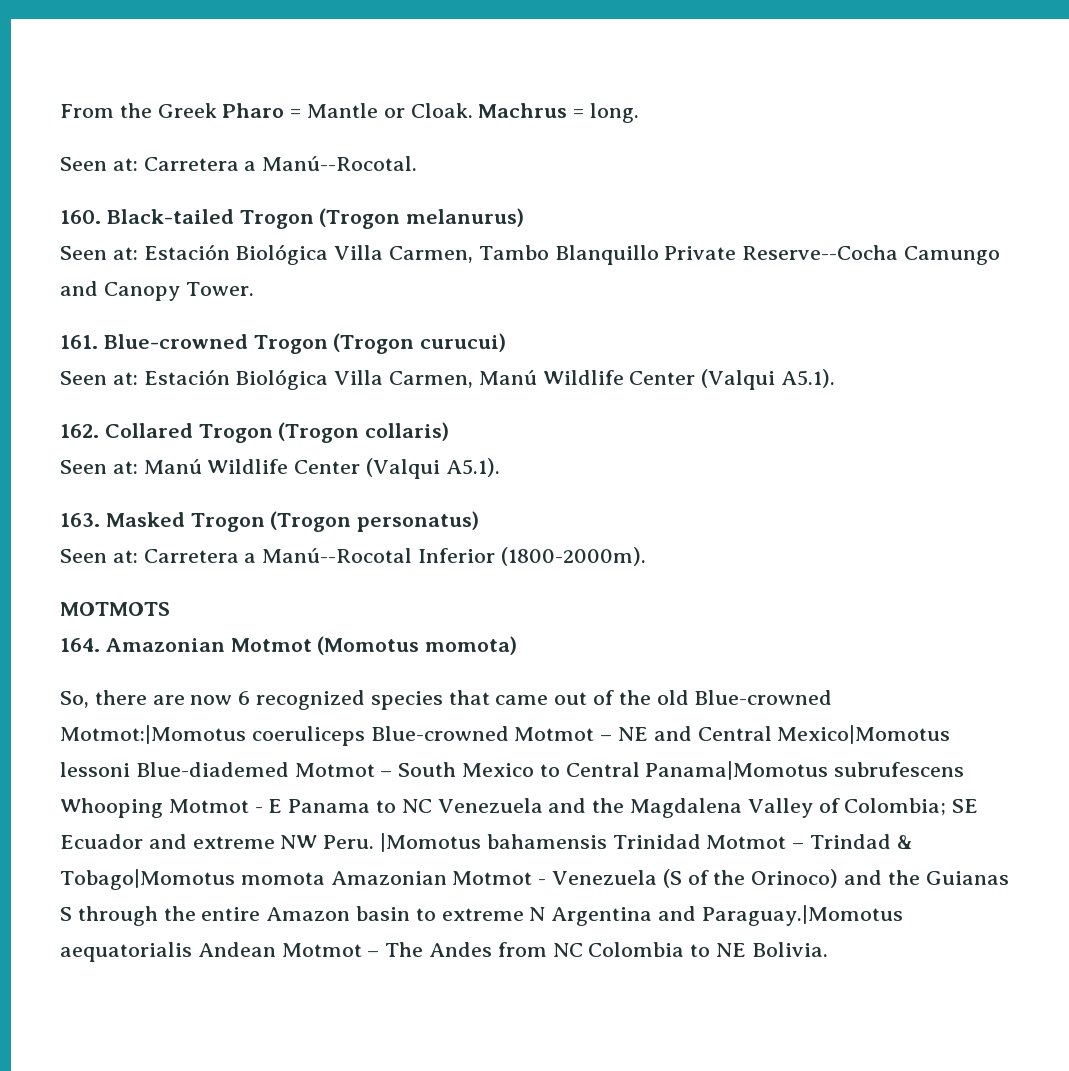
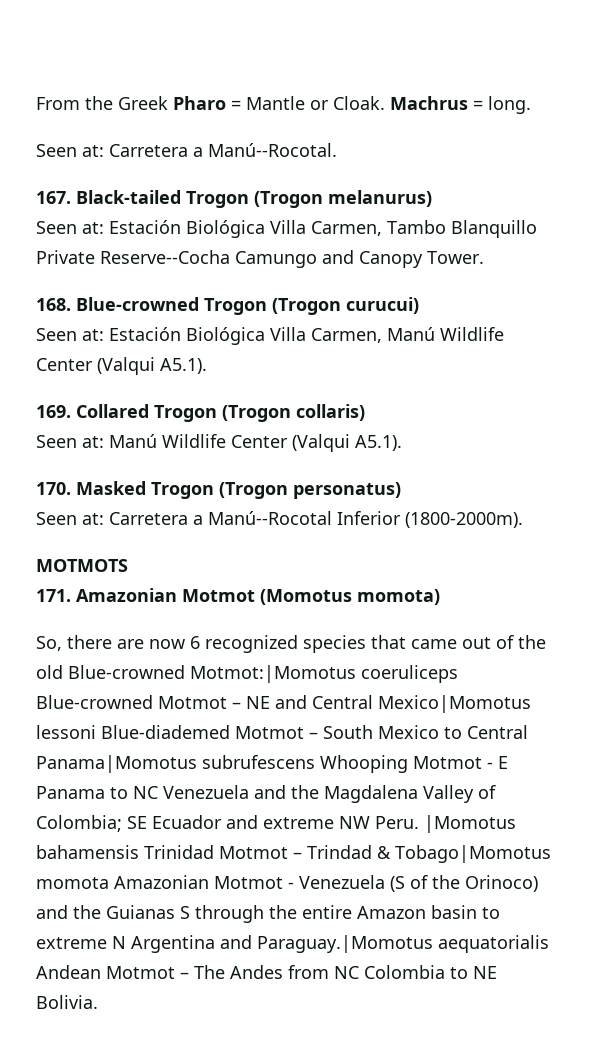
- 160. Black-tailed Trogon (Trogon melanurus)
+ 167. Black-tailed Trogon (Trogon melanurus)
- 161. Blue-crowned Trogon (Trogon curucui)
+ 168. Blue-crowned Trogon (Trogon curucui)
- 162. Collared Trogon (Trogon collaris)
+ 169. Collared Trogon (Trogon collaris)
- 163. Masked Trogon (Trogon personatus)
+ 170. Masked Trogon (Trogon personatus)
- 164. Amazonian Motmot (Momotus momota)
+ 171. Amazonian Motmot (Momotus momota)

